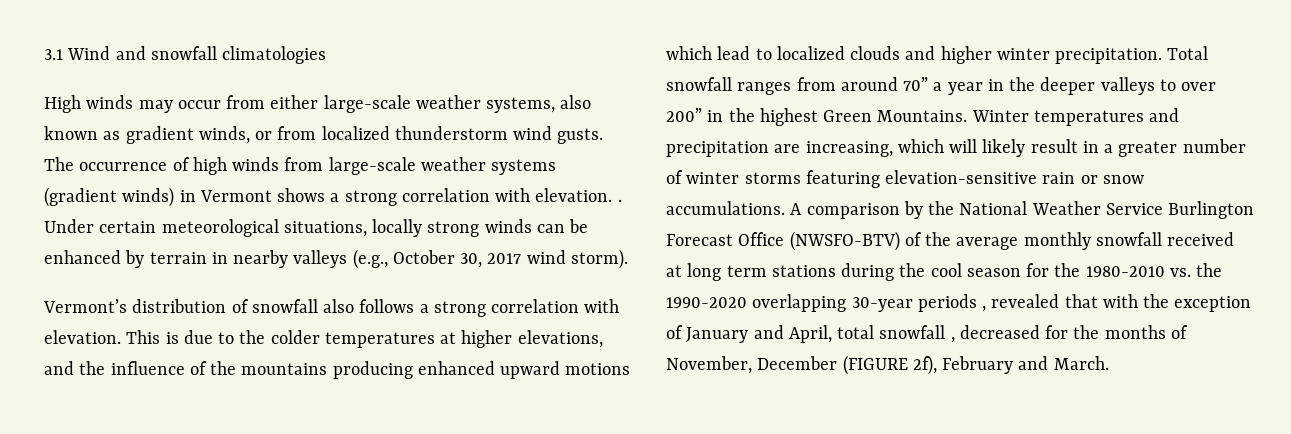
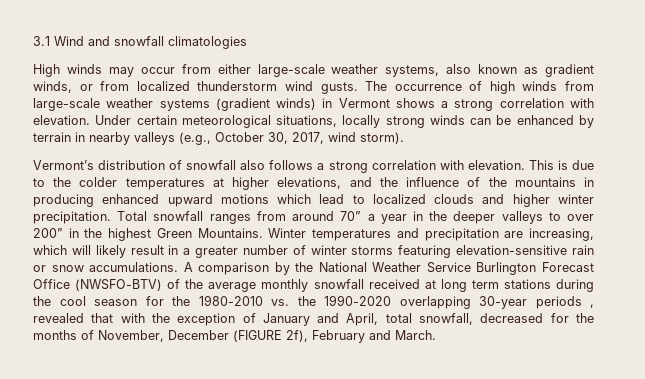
- The occurrence of high winds from large-scale weather systems (gradient winds) in Vermont shows a strong correlation with elevation. .
+ The occurrence of high winds from large-scale weather systems (gradient winds) in Vermont shows a strong correlation with elevation.
- Under certain meteorological situations, locally strong winds can be enhanced by terrain in nearby valleys (e.g., October 30, 2017 wind storm).
+ Under certain meteorological situations, locally strong winds can be enhanced by terrain in nearby valleys (e.g., October 30, 2017, wind storm).
- This is due to the colder temperatures at higher elevations, and the influence of the mountains producing enhanced upward motions which lead to localized clouds and higher winter precipitation.
+ This is due to the colder temperatures at higher elevations, and the influence of the mountains in producing enhanced upward motions which lead to localized clouds and higher winter precipitation.
- A comparison by the National Weather Service Burlington Forecast Office (NWSFO-BTV) of the average monthly snowfall received at long term stations during the cool season for the 1980-2010 vs. the 1990-2020 overlapping 30-year periods , revealed that with the exception of January and April, total snowfall , decreased for the months of November, December (FIGURE 2f), February and March.
+ A comparison by the National Weather Service Burlington Forecast Office (NWSFO-BTV) of the average monthly snowfall received at long term stations during the cool season for the 1980-2010 vs. the 1990-2020 overlapping 30-year periods , revealed that with the exception of January and April, total snowfall, decreased for the months of November, December (FIGURE 2f), February and March.

